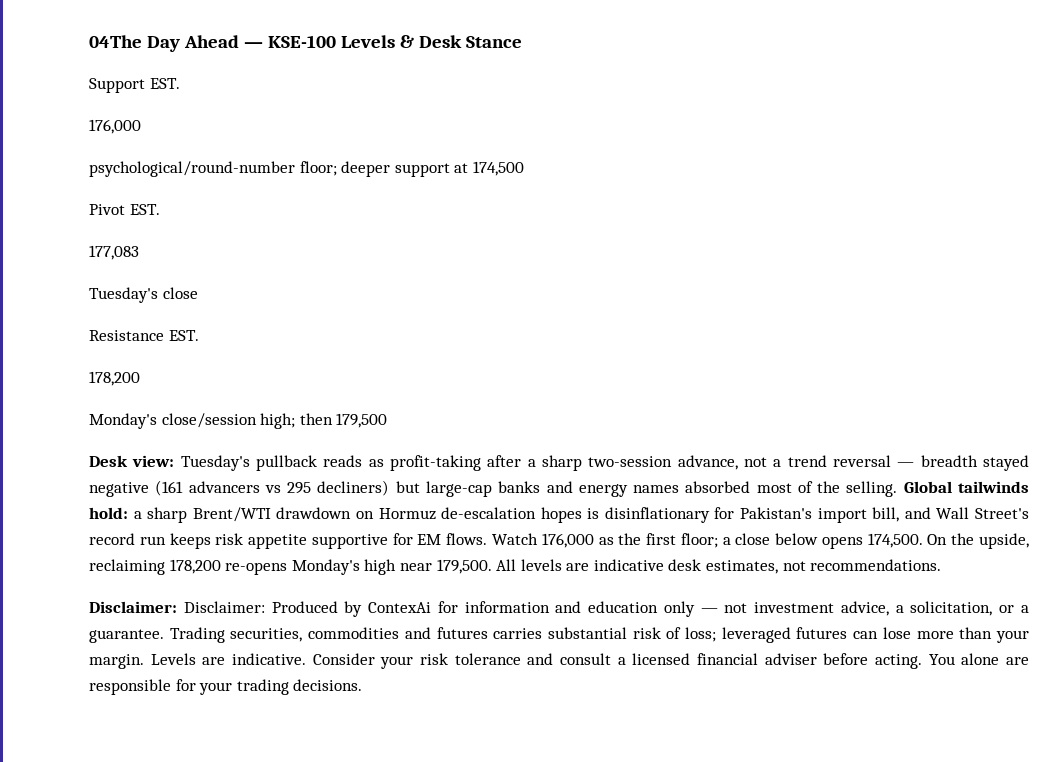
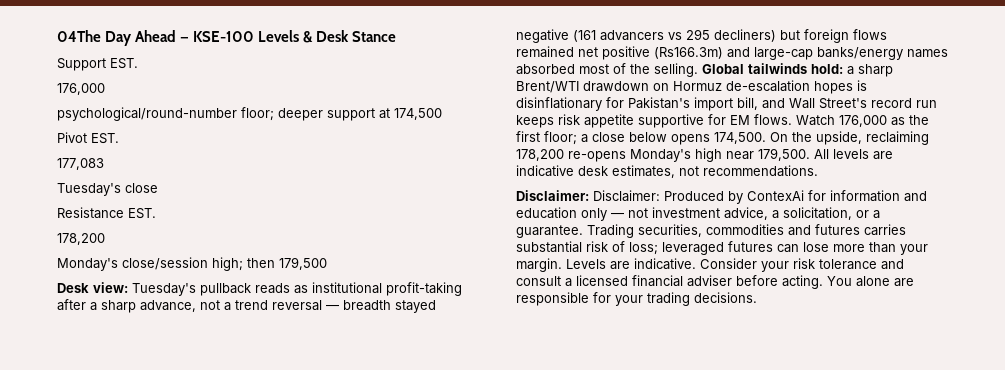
- Desk view: Tuesday's pullback reads as profit-taking after a sharp two-session advance, not a trend reversal — breadth stayed negative (161 advancers vs 295 decliners) but large-cap banks and energy names absorbed most of the selling.
+ Desk view: Tuesday's pullback reads as institutional profit-taking after a sharp advance, not a trend reversal — breadth stayed negative (161 advancers vs 295 decliners) but foreign flows remained net positive (Rs166.3m) and large-cap banks/energy names absorbed most of the selling.

